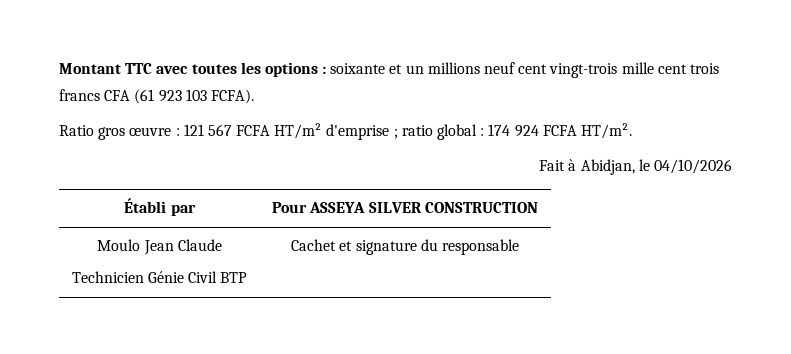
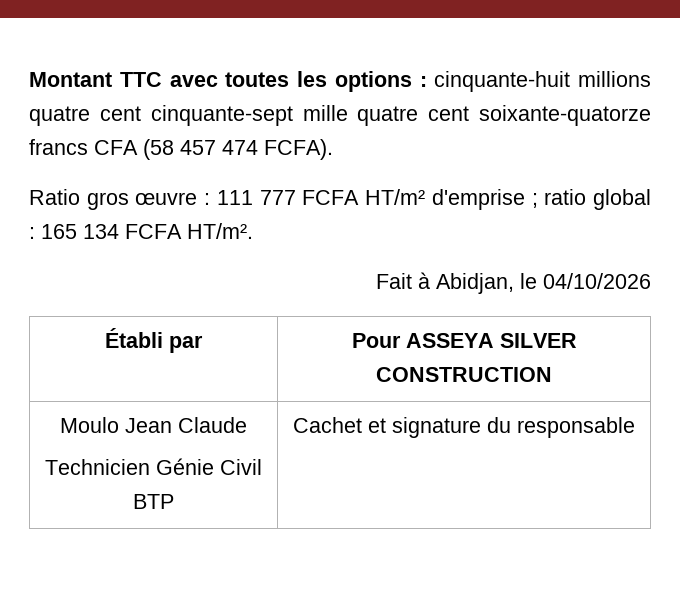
- Montant TTC avec toutes les options : soixante et un millions neuf cent vingt-trois mille cent trois francs CFA (61 923 103 FCFA).
+ Montant TTC avec toutes les options : cinquante-huit millions quatre cent cinquante-sept mille quatre cent soixante-quatorze francs CFA (58 457 474 FCFA).
- Ratio gros œuvre : 121 567 FCFA HT/m² d'emprise ; ratio global : 174 924 FCFA HT/m².
+ Ratio gros œuvre : 111 777 FCFA HT/m² d'emprise ; ratio global : 165 134 FCFA HT/m².

